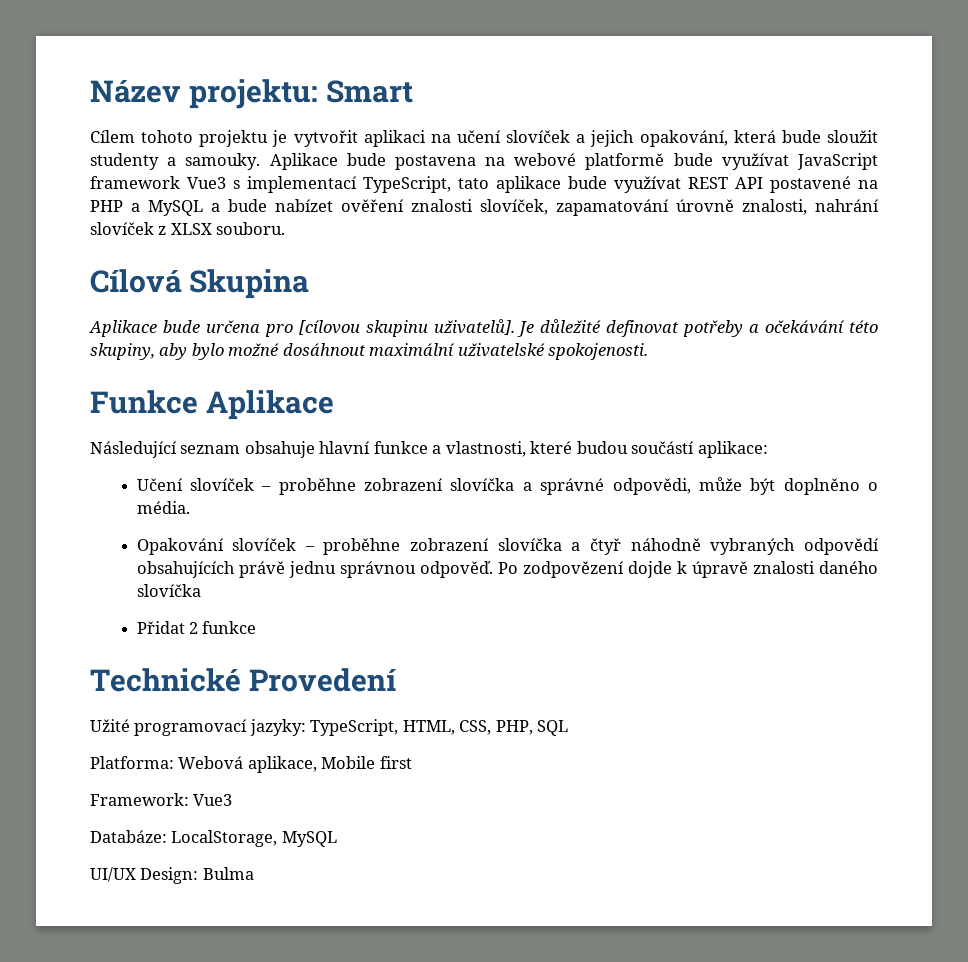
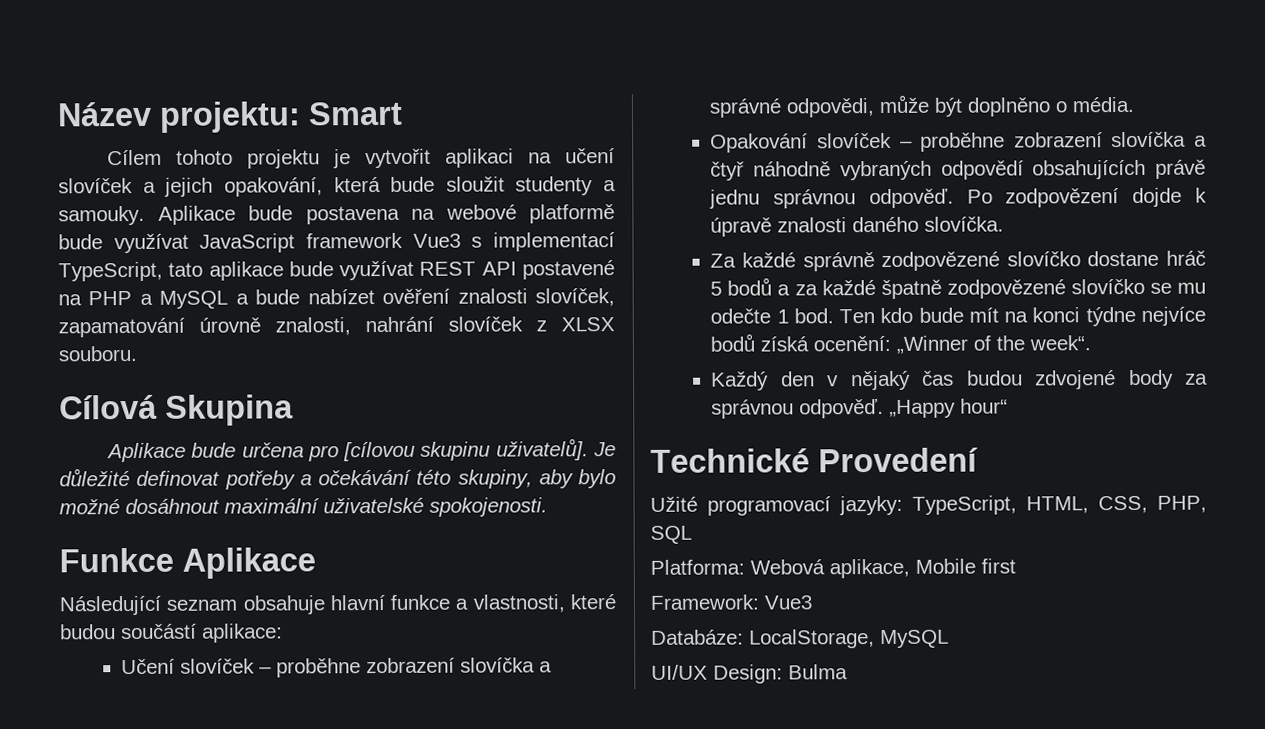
- Po zodpovězení dojde k úpravě znalosti daného slovíčka
- Přidat 2 funkce
+ Po zodpovězení dojde k úpravě znalosti daného slovíčka.
+ Za každé správně zodpovězené slovíčko dostane hráč 5 bodů a za každé špatně zodpovězené slovíčko se mu odečte 1 bod. Ten kdo bude mít na konci týdne nejvíce bodů získá ocenění: „Winner of the week“.
+ Každý den v nějaký čas budou zdvojené body za správnou odpověď. „Happy hour“

